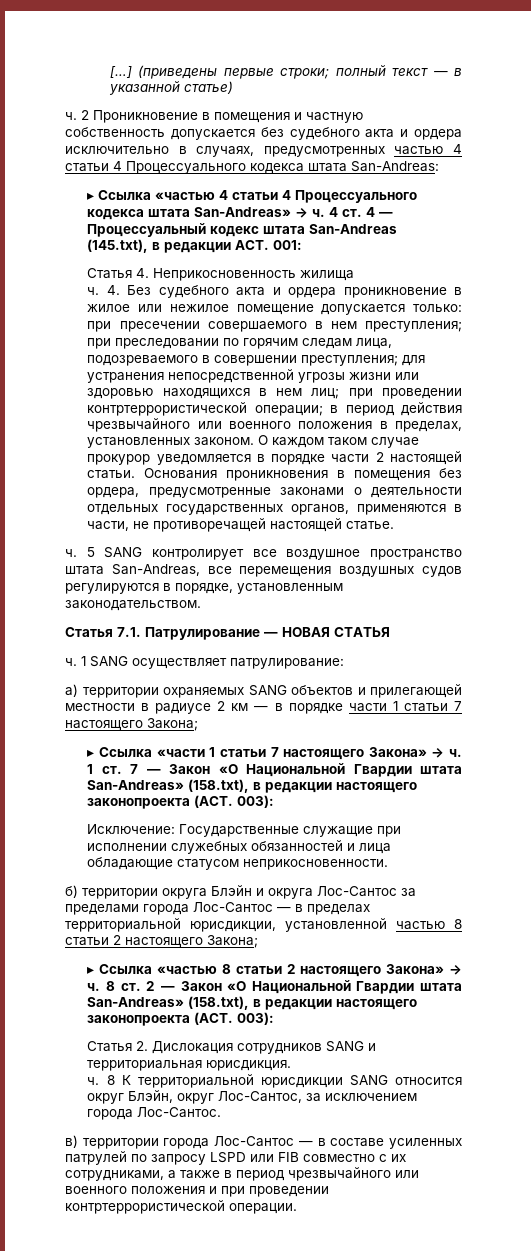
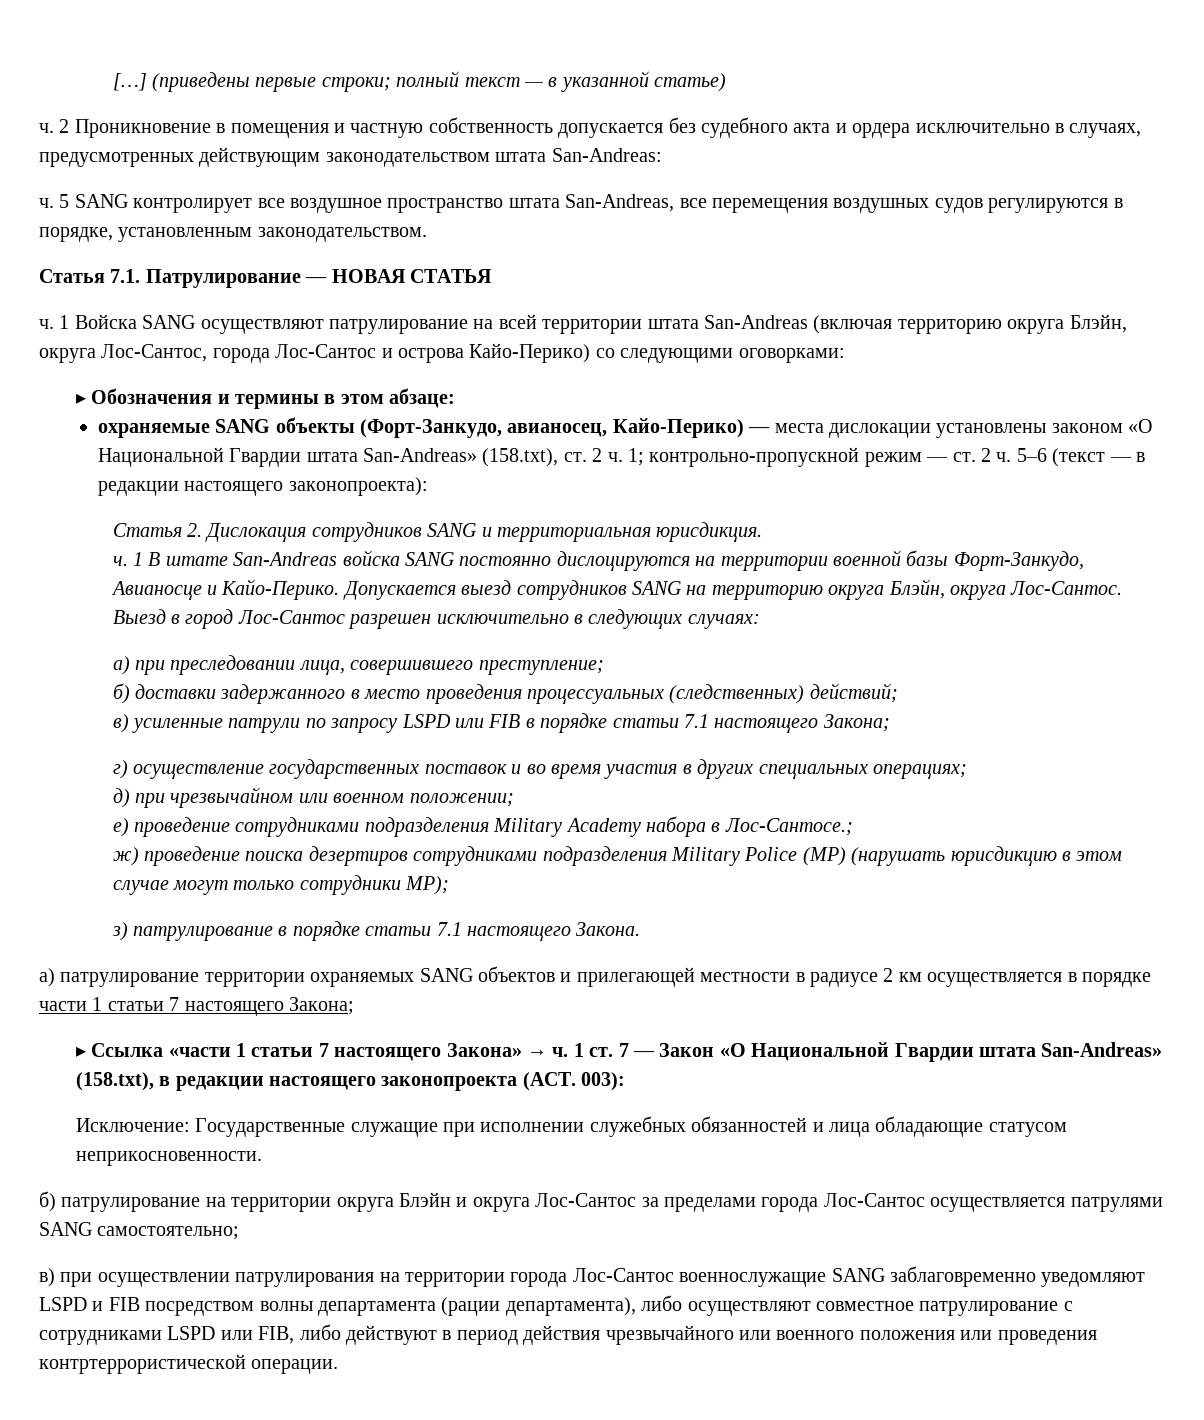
- ч. 2 Проникновение в помещения и частную собственность допускается без судебного акта и ордера исключительно в случаях, предусмотренных частью 4 статьи 4 Процессуального кодекса штата San-Andreas:
- ▸ Ссылка «частью 4 статьи 4 Процессуального кодекса штата San-Andreas» → ч. 4 ст. 4 — Процессуальный кодекс штата San-Andreas (145.txt), в редакции ACT. 001:
- Статья 4. Неприкосновенность жилища
- ч. 4. Без судебного акта и ордера проникновение в жилое или нежилое помещение допускается только: при пресечении совершаемого в нем преступления; при преследовании по горячим следам лица, подозреваемого в совершении преступления; для устранения непосредственной угрозы жизни или здоровью находящихся в нем лиц; при проведении контртеррористической операции; в период действия чрезвычайного или военного положения в пределах, установленных законом. О каждом таком случае прокурор уведомляется в порядке части 2 настоящей статьи. Основания проникновения в помещения без ордера, предусмотренные законами о деятельности отдельных государственных органов, применяются в части, не противоречащей настоящей статье.
+ ч. 2 Проникновение в помещения и частную собственность допускается без судебного акта и ордера исключительно в случаях, предусмотренных действующим законодательством штата San-Andreas:
- ч. 1 SANG осуществляет патрулирование:
- а) территории охраняемых SANG объектов и прилегающей местности в радиусе 2 км — в порядке части 1 статьи 7 настоящего Закона;
+ ч. 1 Войска SANG осуществляют патрулирование на всей территории штата San-Andreas (включая территорию округа Блэйн, округа Лос-Сантос, города Лос-Сантос и острова Кайо-Перико) со следующими оговорками:
+ ▸ Обозначения и термины в этом абзаце:
+ охраняемые SANG объекты (Форт-Занкудо, авианосец, Кайо-Перико) — места дислокации установлены законом «О Национальной Гвардии штата San-Andreas» (158.txt), ст. 2 ч. 1; контрольно-пропускной режим — ст. 2 ч. 5–6 (текст — в редакции настоящего законопроекта):
+ Статья 2. Дислокация сотрудников SANG и территориальная юрисдикция.
+ ч. 1 В штате San-Andreas войска SANG постоянно дислоцируются на территории военной базы Форт-Занкудо, Авианосце и Кайо-Перико. Допускается выезд сотрудников SANG на территорию округа Блэйн, округа Лос-Сантос. Выезд в город Лос-Сантос разрешен исключительно в следующих случаях:
+ а) при преследовании лица, совершившего преступление;
+ б) доставки задержанного в место проведения процессуальных (следственных) действий;
+ в) усиленные патрули по запросу LSPD или FIB в порядке статьи 7.1 настоящего Закона;
+ г) осуществление государственных поставок и во время участия в других специальных операциях;
+ д) при чрезвычайном или военном положении;
+ е) проведение сотрудниками подразделения Military Academy набора в Лос-Сантосе.;
+ ж) проведение поиска дезертиров сотрудниками подразделения Military Police (MP) (нарушать юрисдикцию в этом случае могут только сотрудники MP);
+ з) патрулирование в порядке статьи 7.1 настоящего Закона.
+ а) патрулирование территории охраняемых SANG объектов и прилегающей местности в радиусе 2 км осуществляется в порядке части 1 статьи 7 настоящего Закона;
- б) территории округа Блэйн и округа Лос-Сантос за пределами города Лос-Сантос — в пределах территориальной юрисдикции, установленной частью 8 статьи 2 настоящего Закона;
- ▸ Ссылка «частью 8 статьи 2 настоящего Закона» → ч. 8 ст. 2 — Закон «О Национальной Гвардии штата San-Andreas» (158.txt), в редакции настоящего законопроекта (ACT. 003):
- Статья 2. Дислокация сотрудников SANG и территориальная юрисдикция.
- ч. 8 К территориальной юрисдикции SANG относится округ Блэйн, округ Лос-Сантос, за исключением города Лос-Сантос.
- в) территории города Лос-Сантос — в составе усиленных патрулей по запросу LSPD или FIB совместно с их сотрудниками, а также в период чрезвычайного или военного положения и при проведении контртеррористической операции.
+ б) патрулирование на территории округа Блэйн и округа Лос-Сантос за пределами города Лос-Сантос осуществляется патрулями SANG самостоятельно;
+ в) при осуществлении патрулирования на территории города Лос-Сантос военнослужащие SANG заблаговременно уведомляют LSPD и FIB посредством волны департамента (рации департамента), либо осуществляют совместное патрулирование с сотрудниками LSPD или FIB, либо действуют в период действия чрезвычайного или военного положения или проведения контртеррористической операции.

